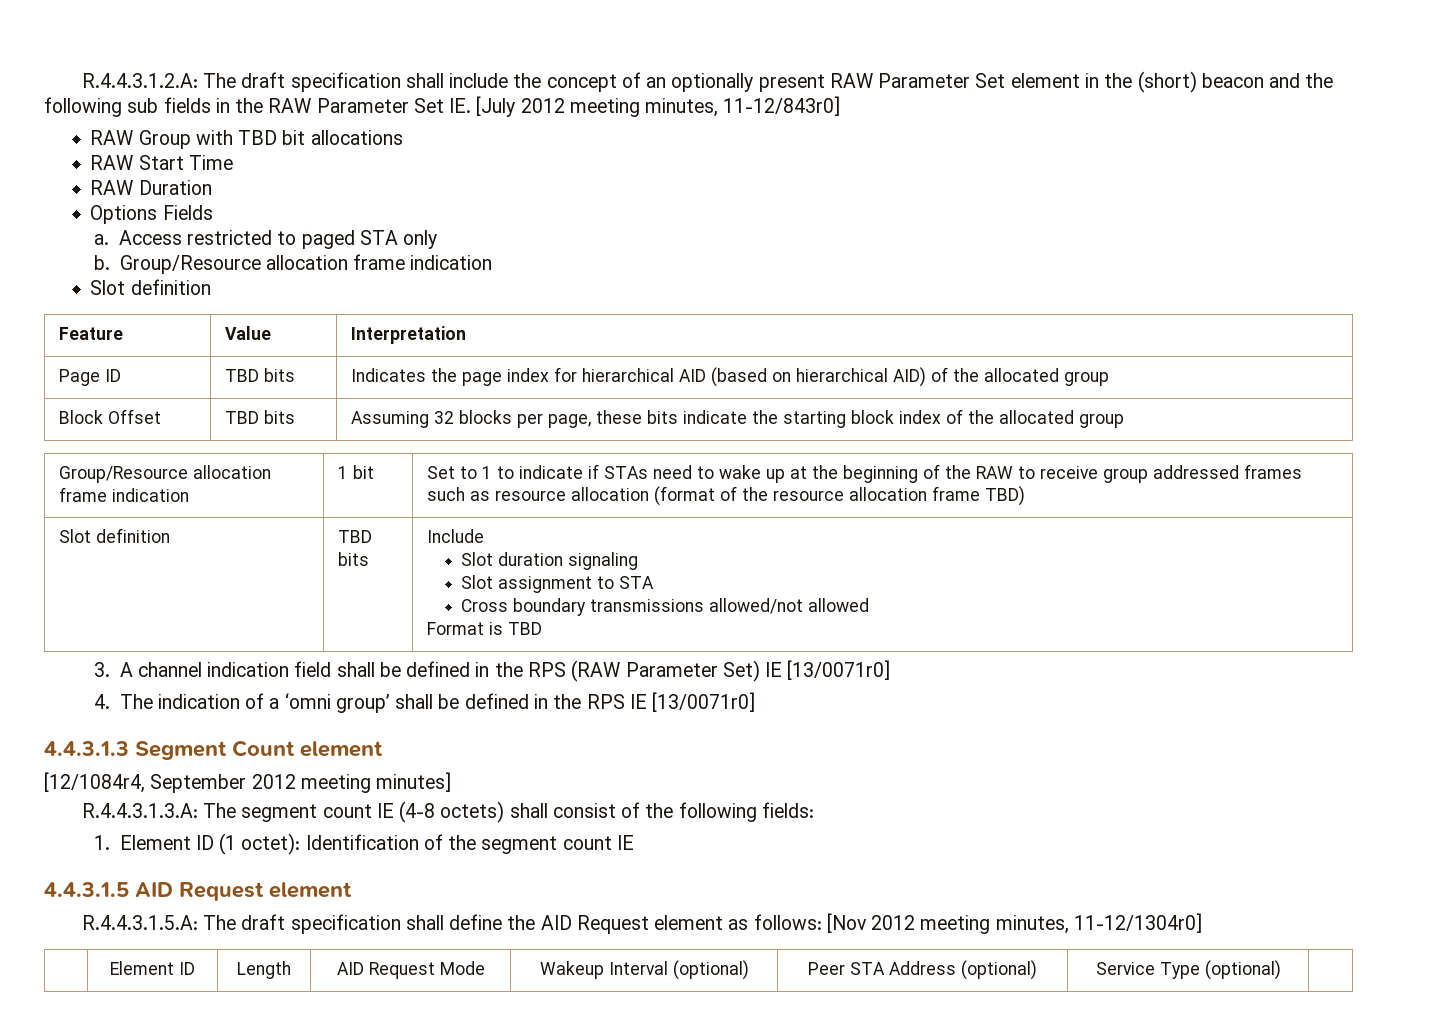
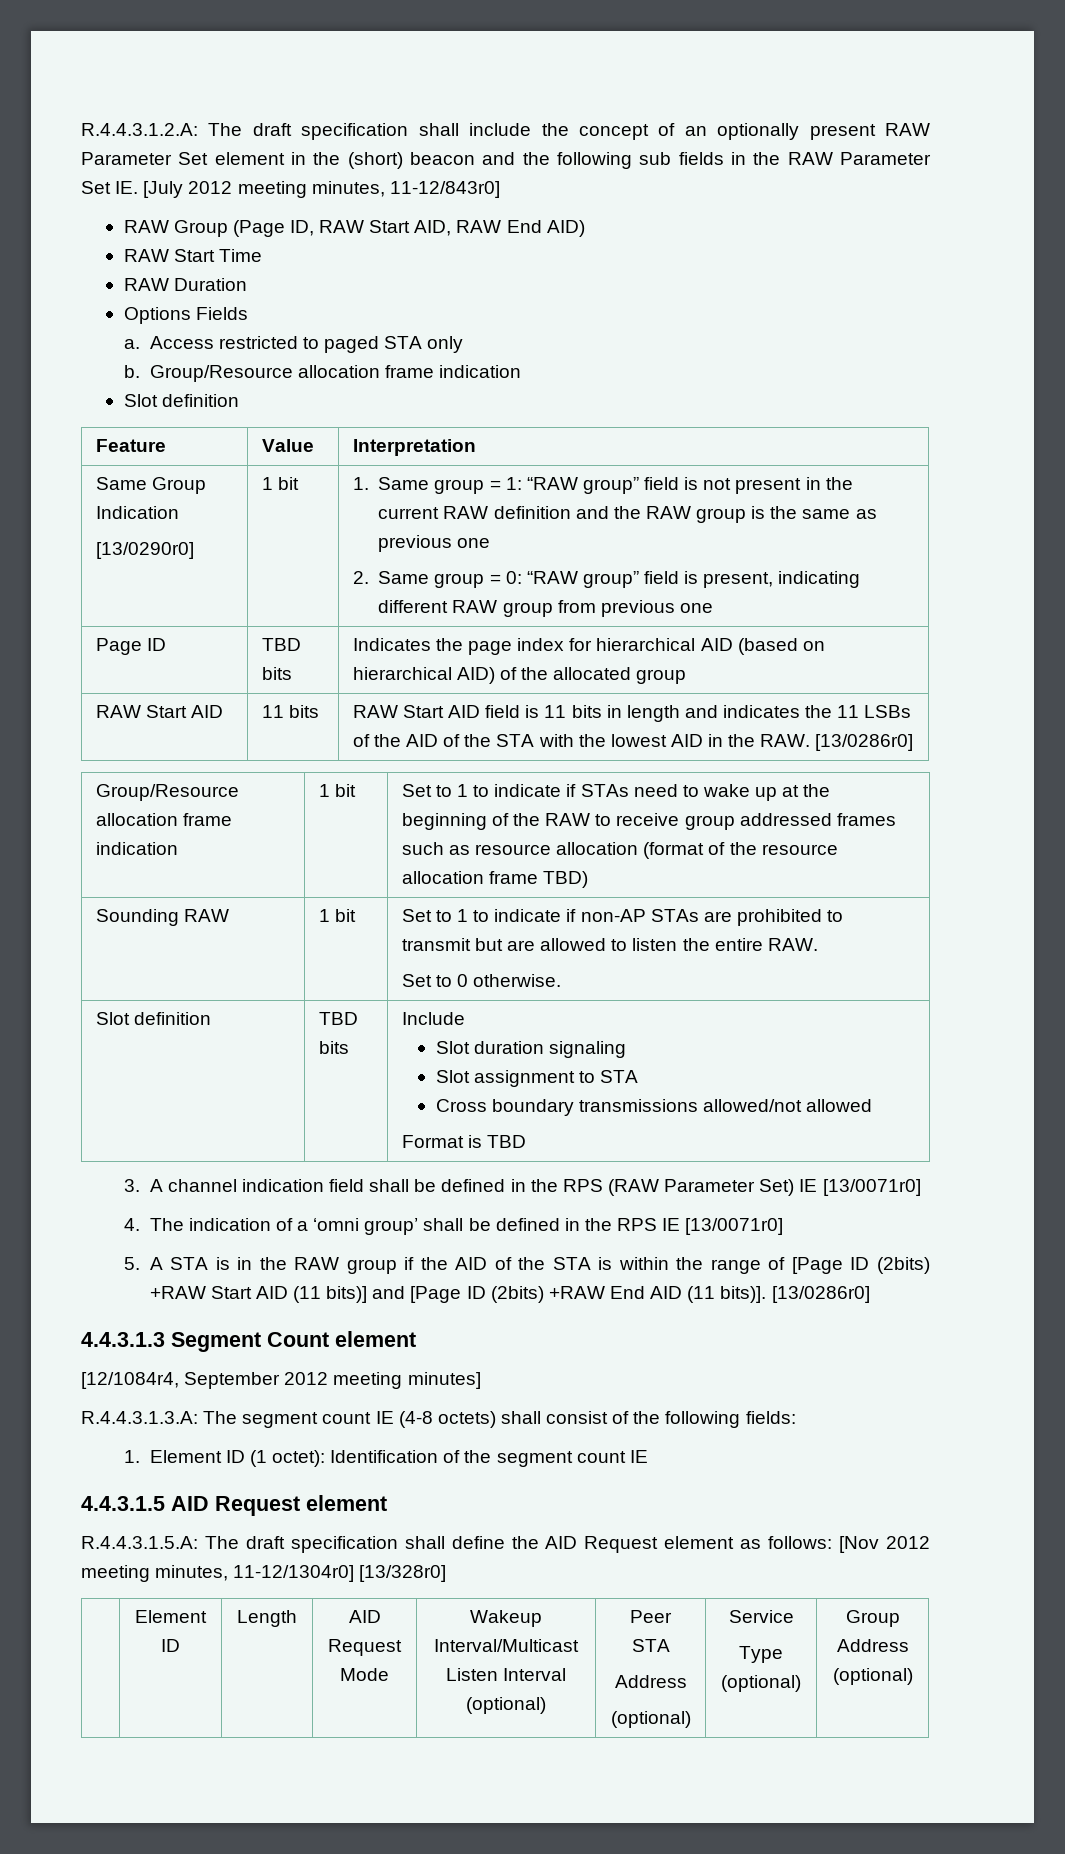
- RAW Group with TBD bit allocations
+ RAW Group (Page ID, RAW Start AID, RAW End AID)
+ Same Group Indication
+ [13/0290r0] | 1 bit | 1. Same group = 1: “RAW group” field is not present in the current RAW definition and the RAW group is the same as previous one
+ 2. Same group = 0: “RAW group” field is present, indicating different RAW group from previous one
- Block Offset | TBD bits | Assuming 32 blocks per page, these bits indicate the starting block index of the allocated group
+ RAW Start AID | 11 bits | RAW Start AID field is 11 bits in length and indicates the 11 LSBs of the AID of the STA with the lowest AID in the RAW. [13/0286r0]
+ Sounding RAW | 1 bit | Set to 1 to indicate if non-AP STAs are prohibited to transmit but are allowed to listen the entire RAW.
+ Set to 0 otherwise.
+ 5. A STA is in the RAW group if the AID of the STA is within the range of [Page ID (2bits) +RAW Start AID (11 bits)] and [Page ID (2bits) +RAW End AID (11 bits)]. [13/0286r0]
- R.4.4.3.1.5.A: The draft specification shall define the AID Request element as follows: [Nov 2012 meeting minutes, 11-12/1304r0]
+ R.4.4.3.1.5.A: The draft specification shall define the AID Request element as follows: [Nov 2012 meeting minutes, 11-12/1304r0] [13/328r0]
- | Element ID | Length | AID Request Mode | Wakeup Interval (optional) | Peer STA Address (optional) | Service Type (optional) |
+ | Element ID | Length | AID Request Mode | Wakeup Interval/Multicast Listen Interval (optional) | Peer STA
+ Address
+ (optional) | Service
+ Type (optional) | Group Address (optional)

